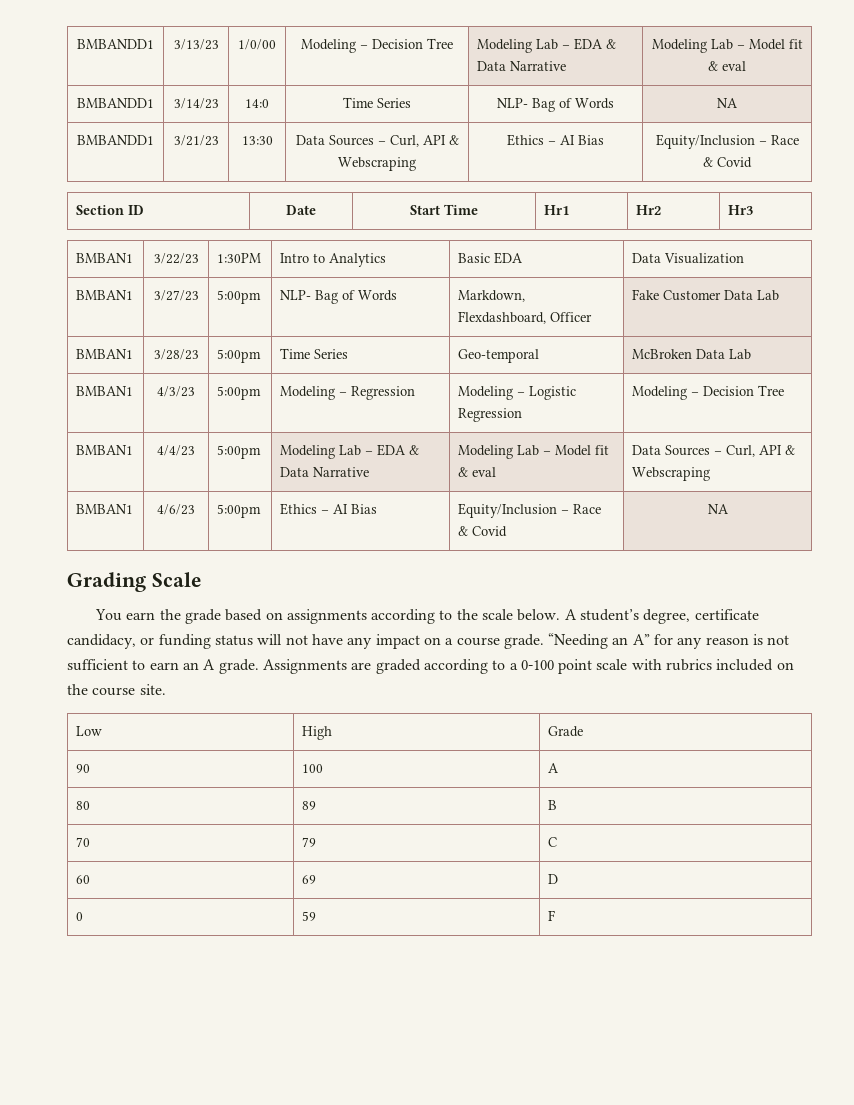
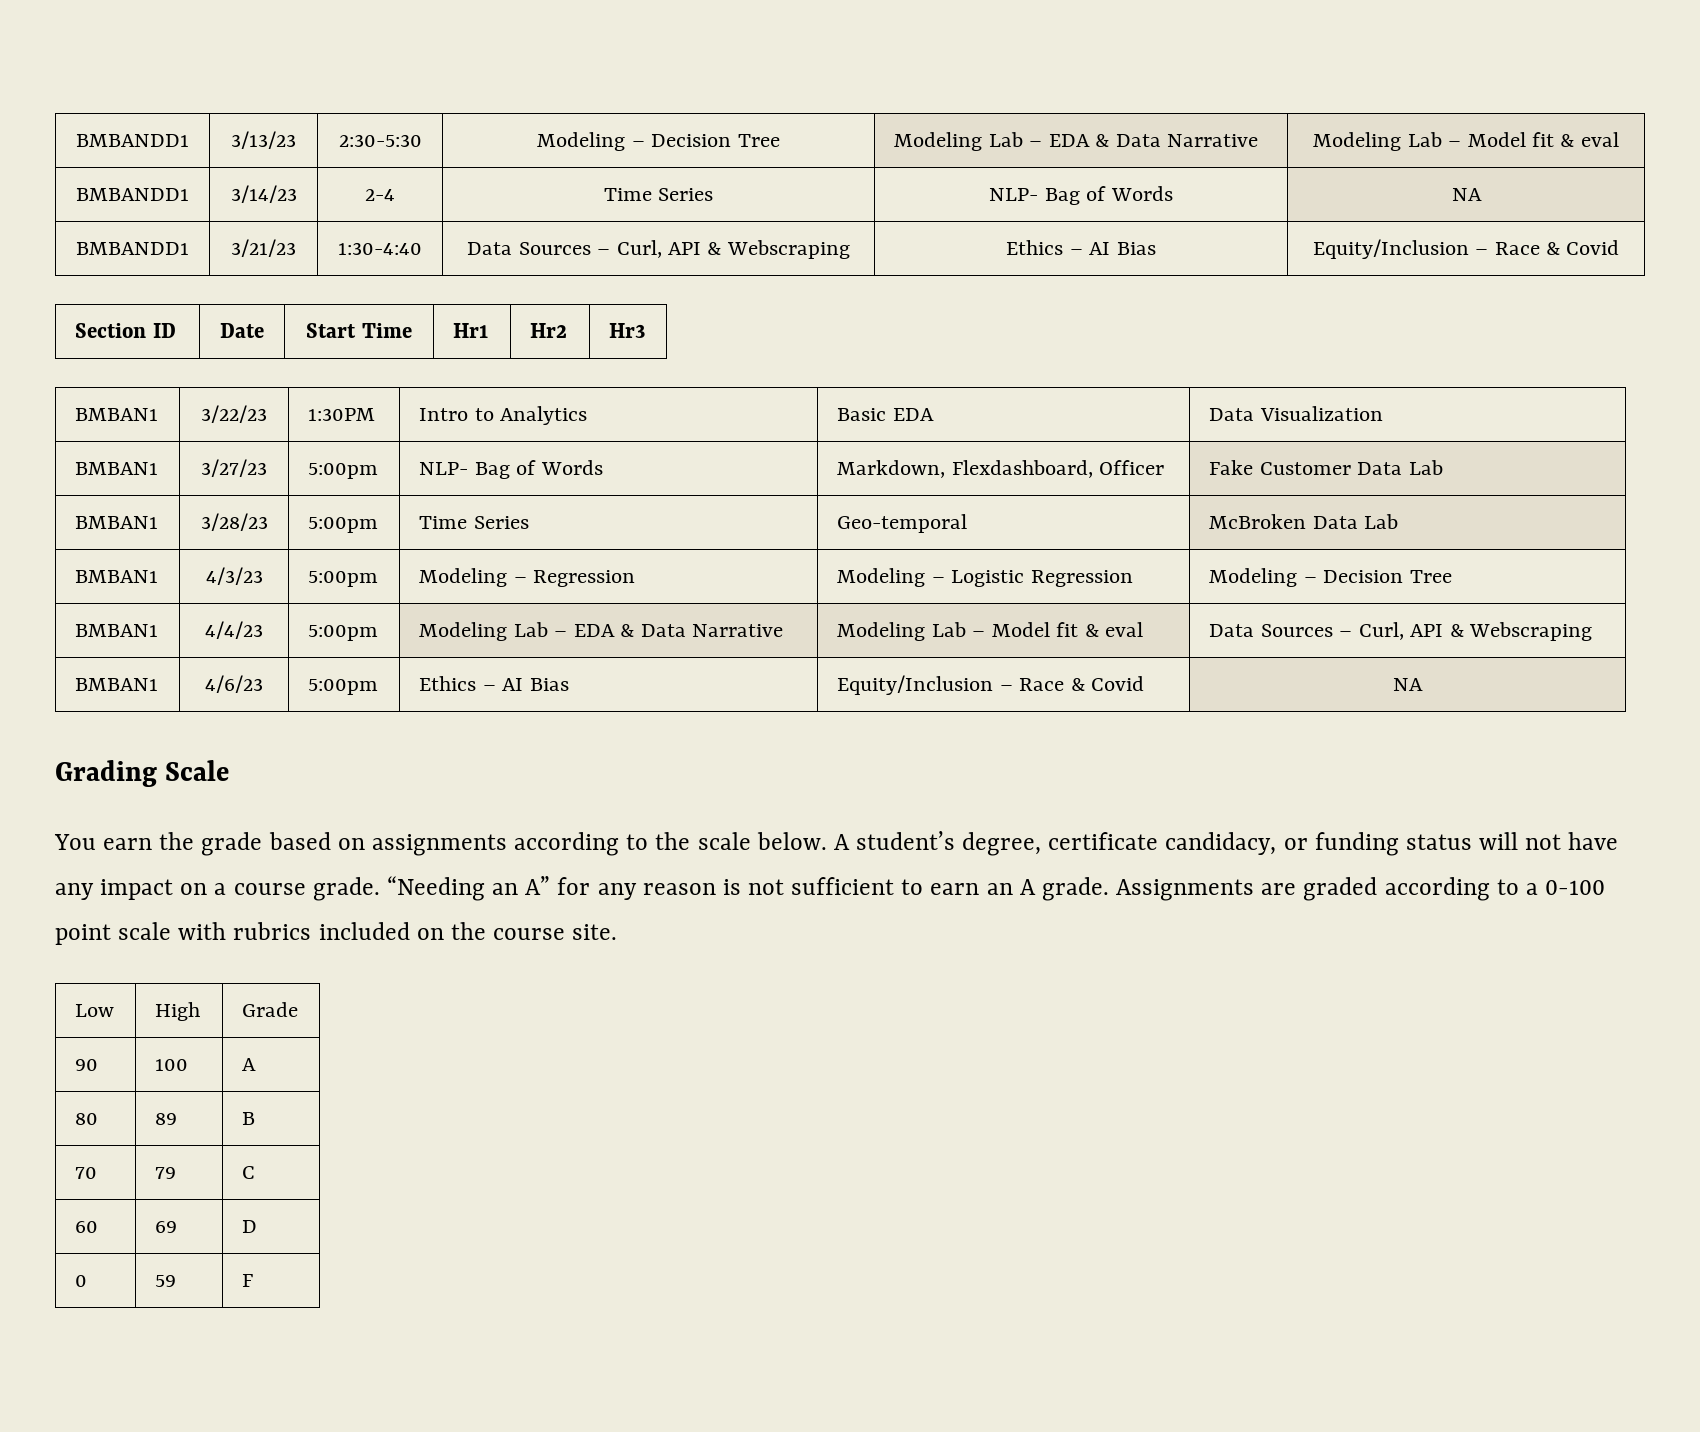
- BMBANDD1 | 3/13/23 | 1/0/00 | Modeling – Decision Tree | Modeling Lab – EDA & Data Narrative | Modeling Lab – Model fit & eval
+ BMBANDD1 | 3/13/23 | 2:30-5:30 | Modeling – Decision Tree | Modeling Lab – EDA & Data Narrative | Modeling Lab – Model fit & eval
- BMBANDD1 | 3/14/23 | 14:0 | Time Series | NLP- Bag of Words | NA
+ BMBANDD1 | 3/14/23 | 2-4 | Time Series | NLP- Bag of Words | NA
- BMBANDD1 | 3/21/23 | 13:30 | Data Sources – Curl, API & Webscraping | Ethics – AI Bias | Equity/Inclusion – Race & Covid
+ BMBANDD1 | 3/21/23 | 1:30-4:40 | Data Sources – Curl, API & Webscraping | Ethics – AI Bias | Equity/Inclusion – Race & Covid

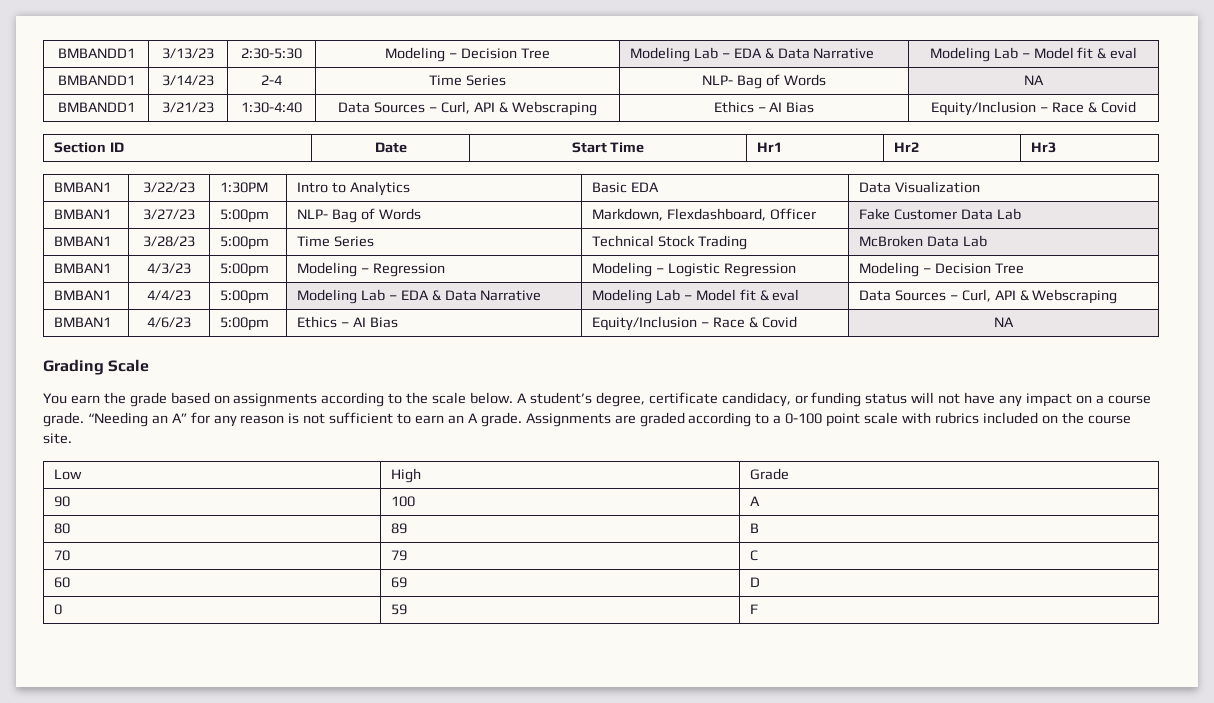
- BMBAN1 | 3/28/23 | 5:00pm | Time Series | Geo-temporal | McBroken Data Lab
+ BMBAN1 | 3/28/23 | 5:00pm | Time Series | Technical Stock Trading | McBroken Data Lab

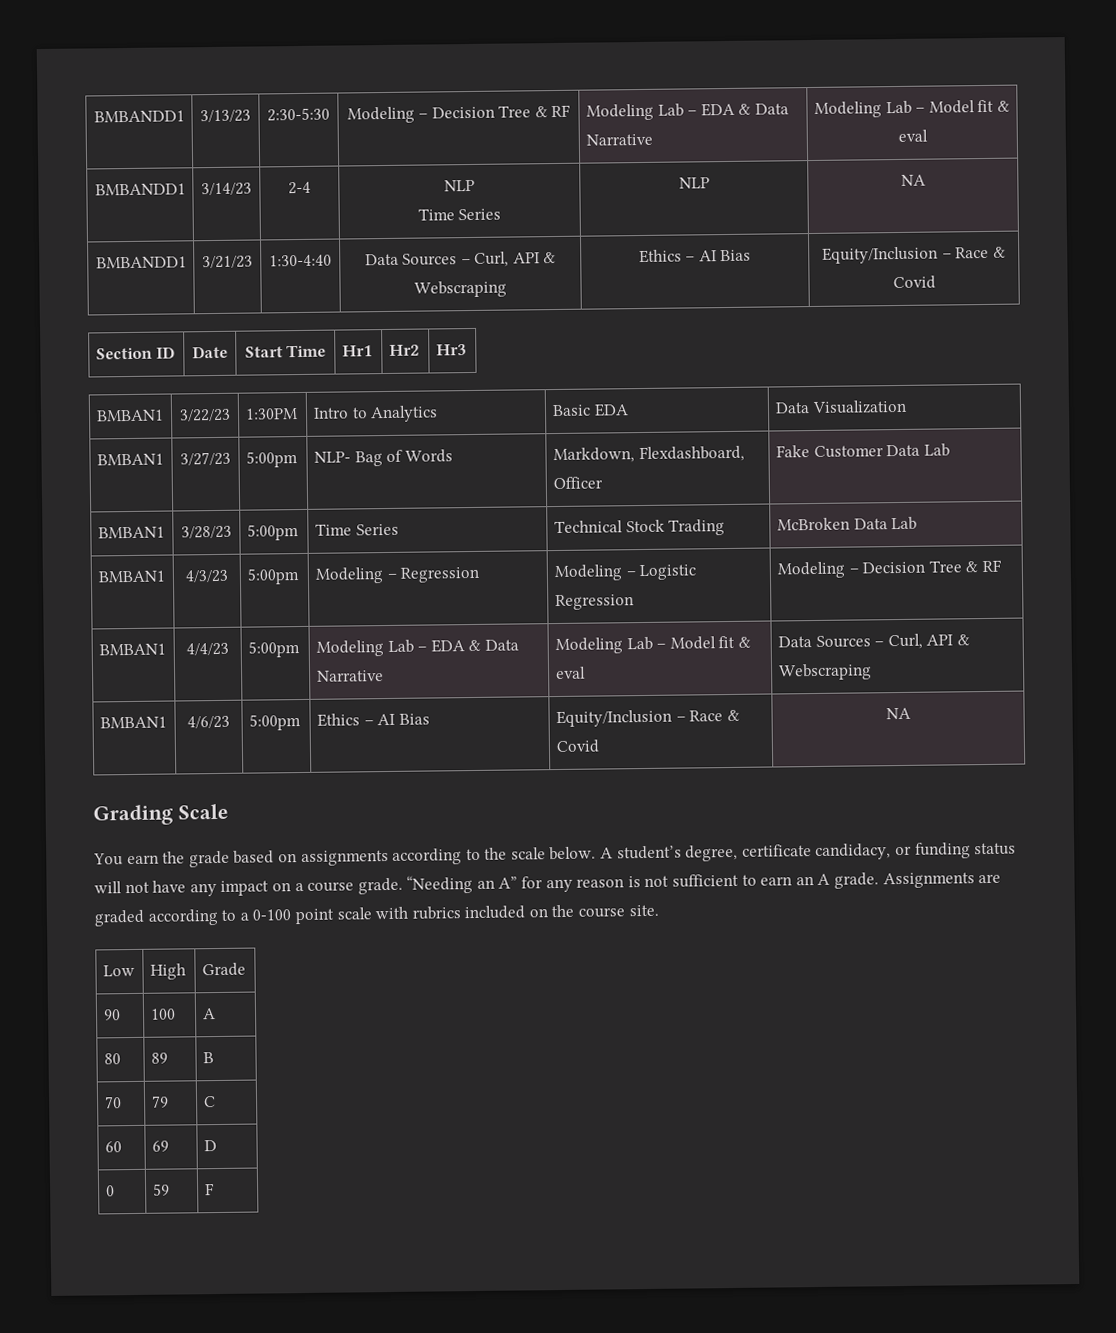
- BMBANDD1 | 3/13/23 | 2:30-5:30 | Modeling – Decision Tree | Modeling Lab – EDA & Data Narrative | Modeling Lab – Model fit & eval
+ BMBANDD1 | 3/13/23 | 2:30-5:30 | Modeling – Decision Tree & RF | Modeling Lab – EDA & Data Narrative | Modeling Lab – Model fit & eval
- BMBANDD1 | 3/14/23 | 2-4 | Time Series | NLP- Bag of Words | NA
+ BMBANDD1 | 3/14/23 | 2-4 | NLP
+ Time Series | NLP | NA
- BMBAN1 | 4/3/23 | 5:00pm | Modeling – Regression | Modeling – Logistic Regression | Modeling – Decision Tree
+ BMBAN1 | 4/3/23 | 5:00pm | Modeling – Regression | Modeling – Logistic Regression | Modeling – Decision Tree & RF

